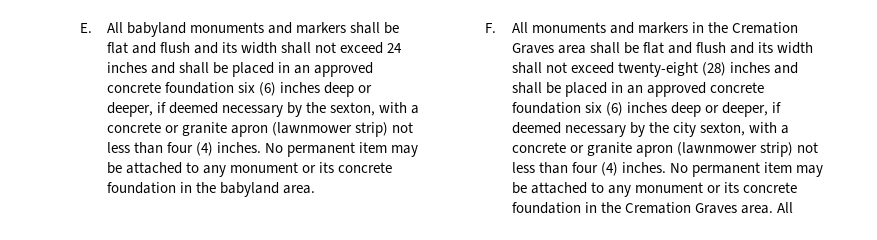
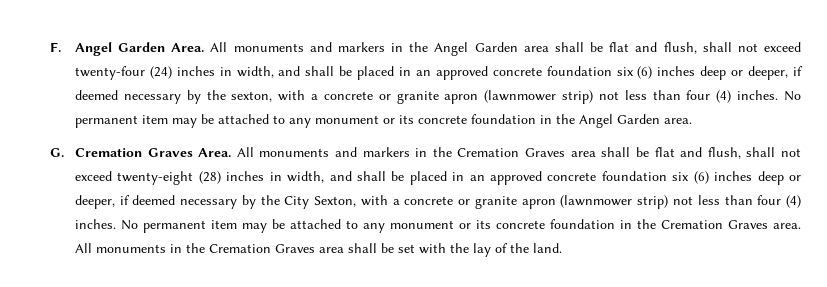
- E. All babyland monuments and markers shall be flat and flush and its width shall not exceed 24 inches and shall be placed in an approved concrete foundation six (6) inches deep or deeper, if deemed necessary by the sexton, with a concrete or granite apron (lawnmower strip) not less than four (4) inches.
+ F. Angel Garden Area. All monuments and markers in the Angel Garden area shall be flat and flush, shall not exceed twenty-four (24) inches in width, and shall be placed in an approved concrete foundation six (6) inches deep or deeper, if deemed necessary by the sexton, with a concrete or granite apron (lawnmower strip) not less than four (4) inches.
- No permanent item may be attached to any monument or its concrete foundation in the babyland area.
+ No permanent item may be attached to any monument or its concrete foundation in the Angel Garden area.
- F. All monuments and markers in the Cremation Graves area shall be flat and flush and its width shall not exceed twenty-eight (28) inches and shall be placed in an approved concrete foundation six (6) inches deep or deeper, if deemed necessary by the city sexton, with a concrete or granite apron (lawnmower strip) not less than four (4) inches.
+ G. Cremation Graves Area. All monuments and markers in the Cremation Graves area shall be flat and flush, shall not exceed twenty-eight (28) inches in width, and shall be placed in an approved concrete foundation six (6) inches deep or deeper, if deemed necessary by the City Sexton, with a concrete or granite apron (lawnmower strip) not less than four (4) inches.
- No permanent item may be attached to any monument or its concrete foundation in the Cremation Graves area. All
+ No permanent item may be attached to any monument or its concrete foundation in the Cremation Graves area. All monuments in the Cremation Graves area shall be set with the lay of the land.

